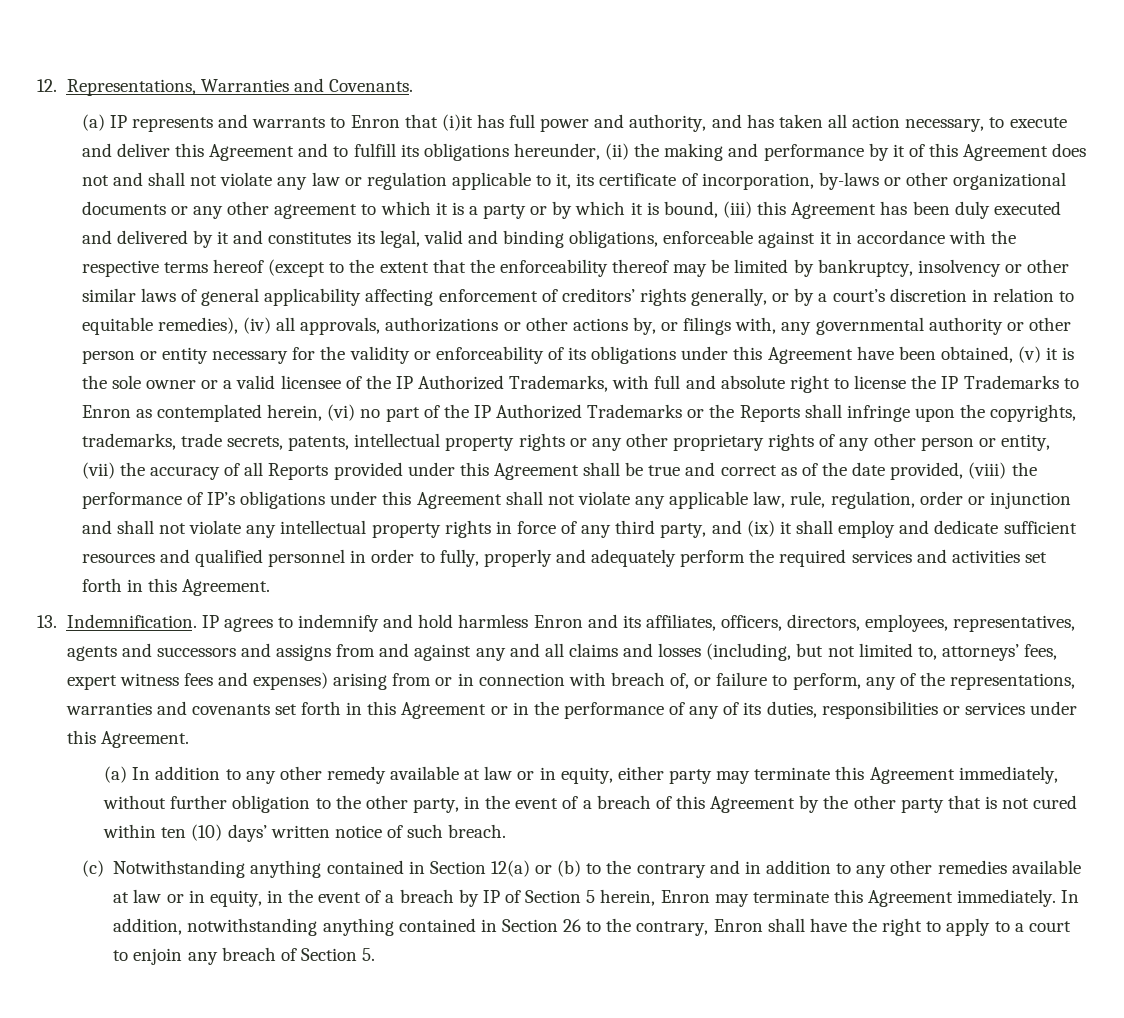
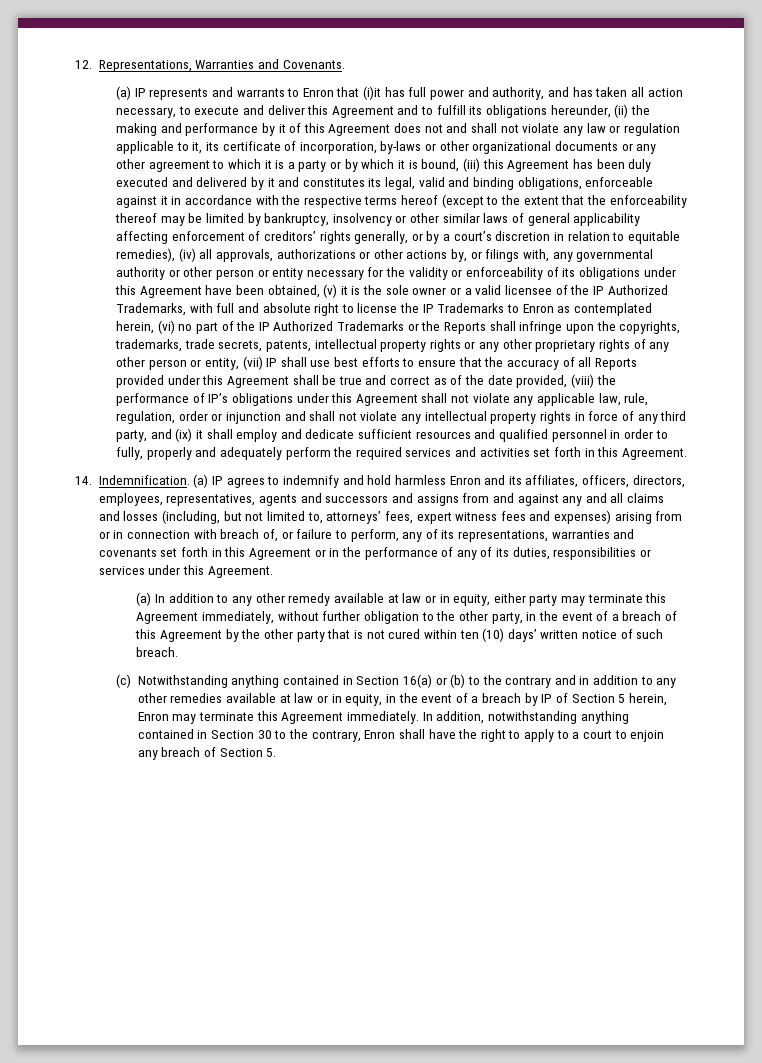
- (a) IP represents and warrants to Enron that (i)it has full power and authority, and has taken all action necessary, to execute and deliver this Agreement and to fulfill its obligations hereunder, (ii) the making and performance by it of this Agreement does not and shall not violate any law or regulation applicable to it, its certificate of incorporation, by-laws or other organizational documents or any other agreement to which it is a party or by which it is bound, (iii) this Agreement has been duly executed and delivered by it and constitutes its legal, valid and binding obligations, enforceable against it in accordance with the respective terms hereof (except to the extent that the enforceability thereof may be limited by bankruptcy, insolvency or other similar laws of general applicability affecting enforcement of creditors’ rights generally, or by a court’s discretion in relation to equitable remedies), (iv) all approvals, authorizations or other actions by, or filings with, any governmental authority or other person or entity necessary for the validity or enforceability of its obligations under this Agreement have been obtained, (v) it is the sole owner or a valid licensee of the IP Authorized Trademarks, with full and absolute right to license the IP Trademarks to Enron as contemplated herein, (vi) no part of the IP Authorized Trademarks or the Reports shall infringe upon the copyrights, trademarks, trade secrets, patents, intellectual property rights or any other proprietary rights of any other person or entity, (vii) the accuracy of all Reports provided under this Agreement shall be true and correct as of the date provided, (viii) the performance of IP’s obligations under this Agreement shall not violate any applicable law, rule, regulation, order or injunction and shall not violate any intellectual property rights in force of any third party, and (ix) it shall employ and dedicate sufficient resources and qualified personnel in order to fully, properly and adequately perform the required services and activities set forth in this Agreement.
+ (a) IP represents and warrants to Enron that (i)it has full power and authority, and has taken all action necessary, to execute and deliver this Agreement and to fulfill its obligations hereunder, (ii) the making and performance by it of this Agreement does not and shall not violate any law or regulation applicable to it, its certificate of incorporation, by-laws or other organizational documents or any other agreement to which it is a party or by which it is bound, (iii) this Agreement has been duly executed and delivered by it and constitutes its legal, valid and binding obligations, enforceable against it in accordance with the respective terms hereof (except to the extent that the enforceability thereof may be limited by bankruptcy, insolvency or other similar laws of general applicability affecting enforcement of creditors’ rights generally, or by a court’s discretion in relation to equitable remedies), (iv) all approvals, authorizations or other actions by, or filings with, any governmental authority or other person or entity necessary for the validity or enforceability of its obligations under this Agreement have been obtained, (v) it is the sole owner or a valid licensee of the IP Authorized Trademarks, with full and absolute right to license the IP Trademarks to Enron as contemplated herein, (vi) no part of the IP Authorized Trademarks or the Reports shall infringe upon the copyrights, trademarks, trade secrets, patents, intellectual property rights or any other proprietary rights of any other person or entity, (vii) IP shall use best efforts to ensure that the accuracy of all Reports provided under this Agreement shall be true and correct as of the date provided, (viii) the performance of IP’s obligations under this Agreement shall not violate any applicable law, rule, regulation, order or injunction and shall not violate any intellectual property rights in force of any third party, and (ix) it shall employ and dedicate sufficient resources and qualified personnel in order to fully, properly and adequately perform the required services and activities set forth in this Agreement.
- 13. Indemnification. IP agrees to indemnify and hold harmless Enron and its affiliates, officers, directors, employees, representatives, agents and successors and assigns from and against any and all claims and losses (including, but not limited to, attorneys’ fees, expert witness fees and expenses) arising from or in connection with breach of, or failure to perform, any of the representations, warranties and covenants set forth in this Agreement or in the performance of any of its duties, responsibilities or services under this Agreement.
+ 14. Indemnification. (a) IP agrees to indemnify and hold harmless Enron and its affiliates, officers, directors, employees, representatives, agents and successors and assigns from and against any and all claims and losses (including, but not limited to, attorneys’ fees, expert witness fees and expenses) arising from or in connection with breach of, or failure to perform, any of its representations, warranties and covenants set forth in this Agreement or in the performance of any of its duties, responsibilities or services under this Agreement.
- (c) Notwithstanding anything contained in Section 12(a) or (b) to the contrary and in addition to any other remedies available at law or in equity, in the event of a breach by IP of Section 5 herein, Enron may terminate this Agreement immediately.
+ (c) Notwithstanding anything contained in Section 16(a) or (b) to the contrary and in addition to any other remedies available at law or in equity, in the event of a breach by IP of Section 5 herein, Enron may terminate this Agreement immediately.
- In addition, notwithstanding anything contained in Section 26 to the contrary, Enron shall have the right to apply to a court to enjoin any breach of Section 5.
+ In addition, notwithstanding anything contained in Section 30 to the contrary, Enron shall have the right to apply to a court to enjoin any breach of Section 5.

